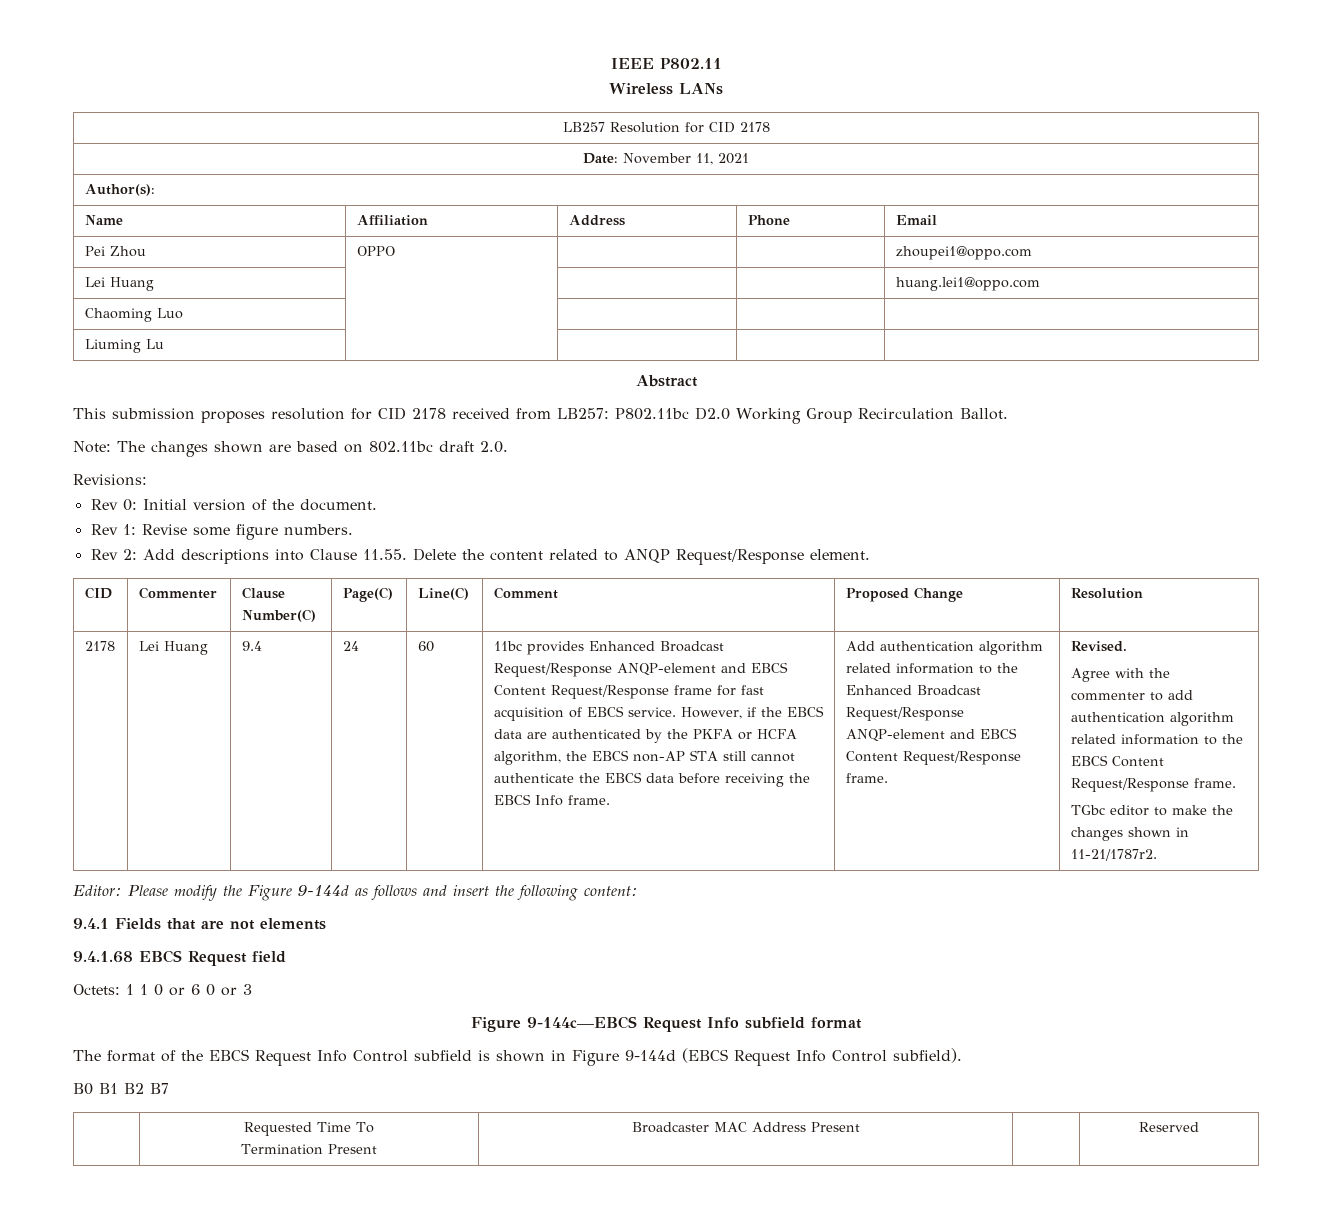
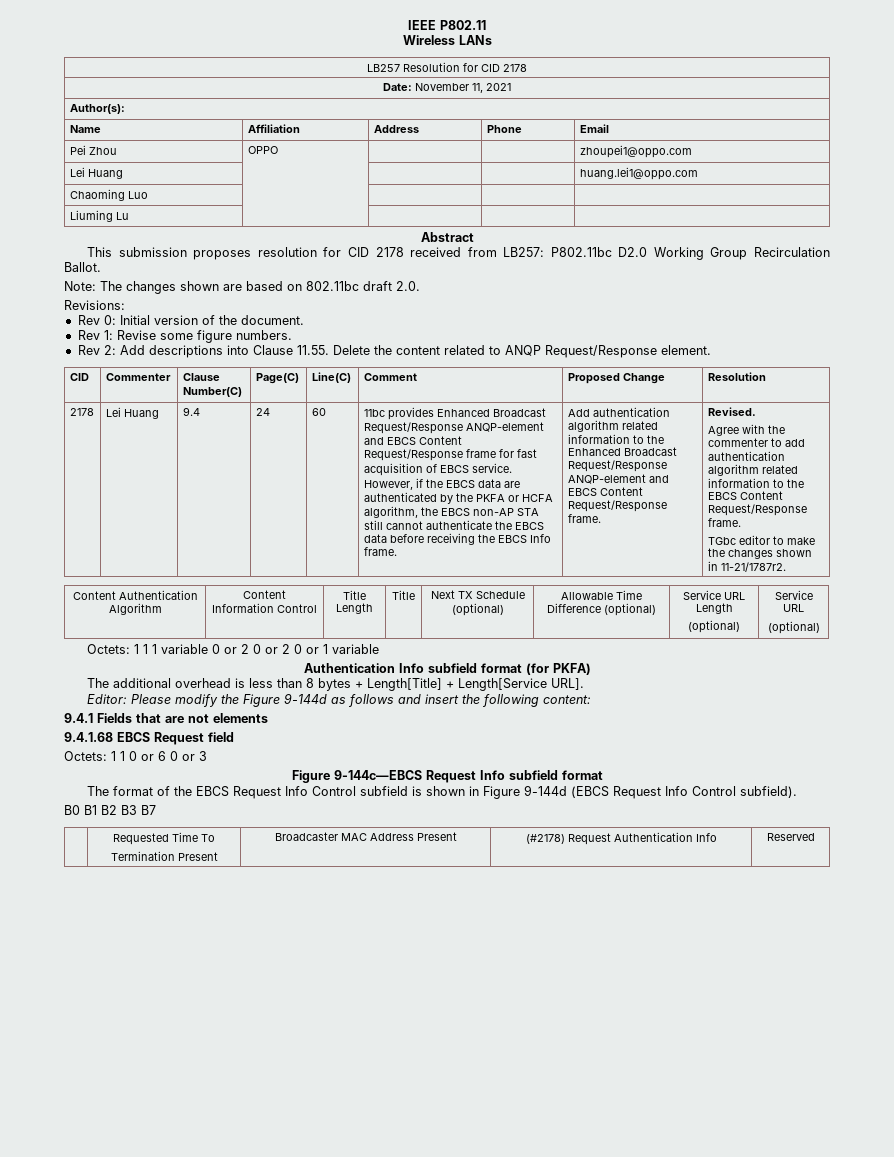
+ Content Authentication Algorithm | Content Information Control | Title Length | Title | Next TX Schedule (optional) | Allowable Time Difference (optional) | Service URL Length
+ (optional) | Service URL
+ (optional)
+ Octets: 1 1 1 variable 0 or 2 0 or 2 0 or 1 variable
+ Authentication Info subfield format (for PKFA)
+ The additional overhead is less than 8 bytes + Length[Title] + Length[Service URL].
- B0 B1 B2 B7
+ B0 B1 B2 B3 B7
  | Requested Time To
- Termination Present | Broadcaster MAC Address Present | | Reserved
+ Termination Present | Broadcaster MAC Address Present | (#2178) Request Authentication Info | Reserved

